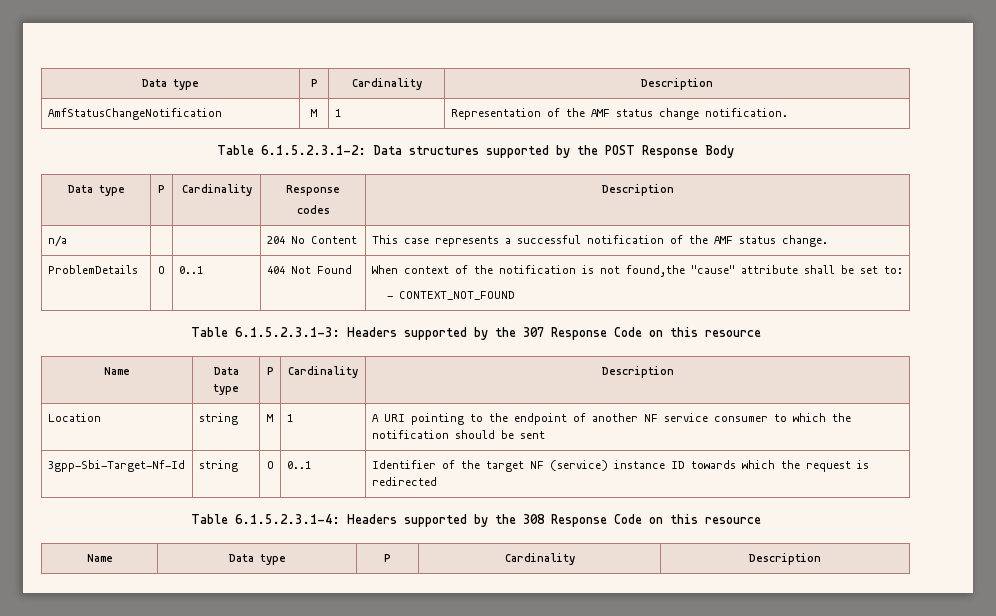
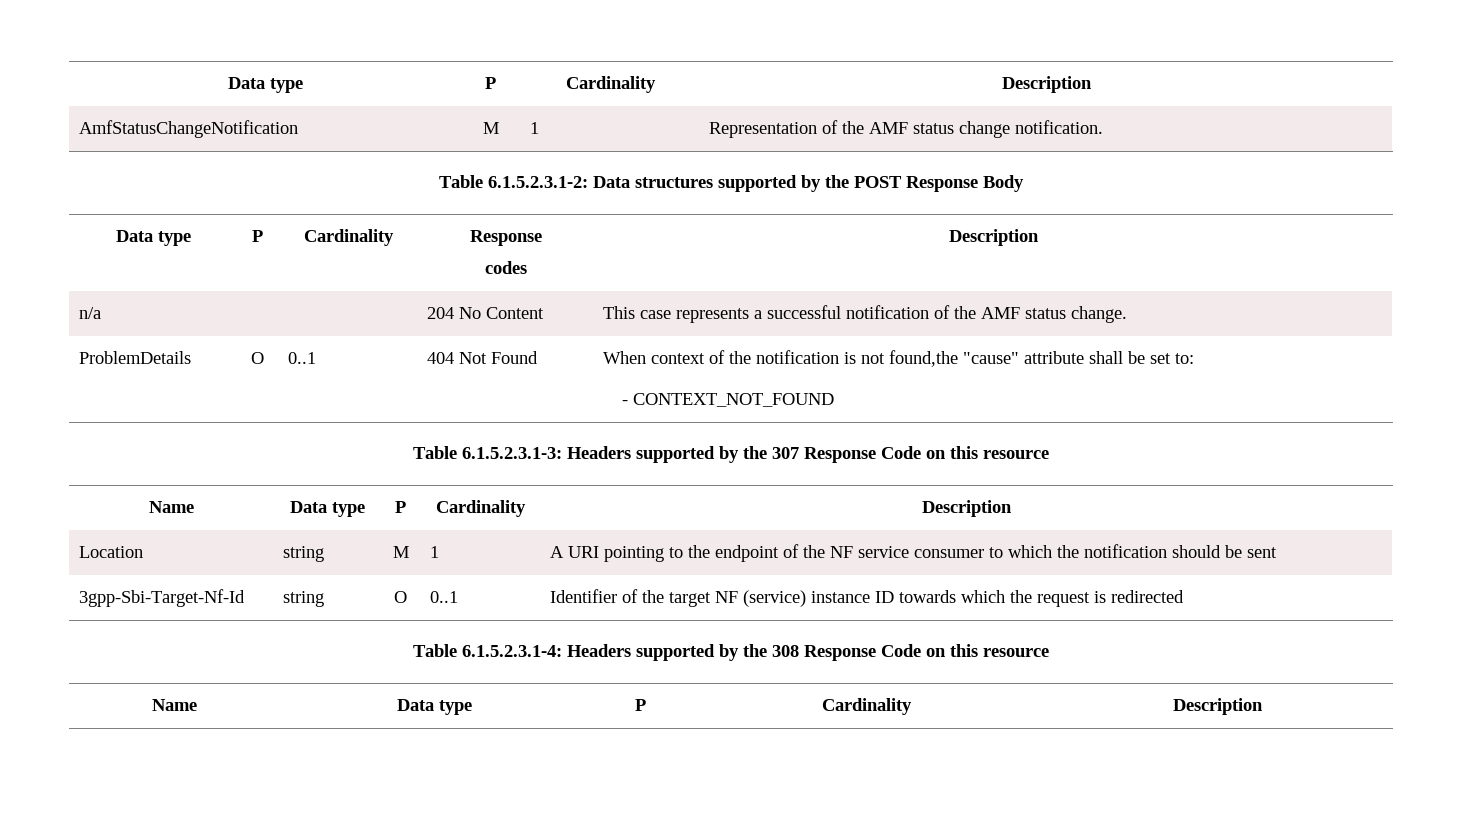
- Location | string | M | 1 | A URI pointing to the endpoint of another NF service consumer to which the notification should be sent
+ Location | string | M | 1 | A URI pointing to the endpoint of the NF service consumer to which the notification should be sent

